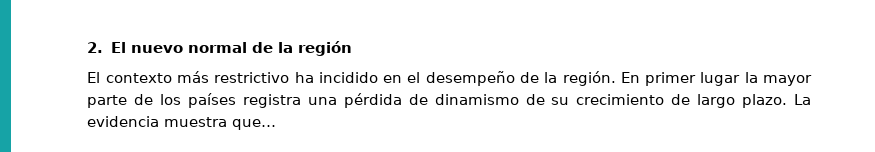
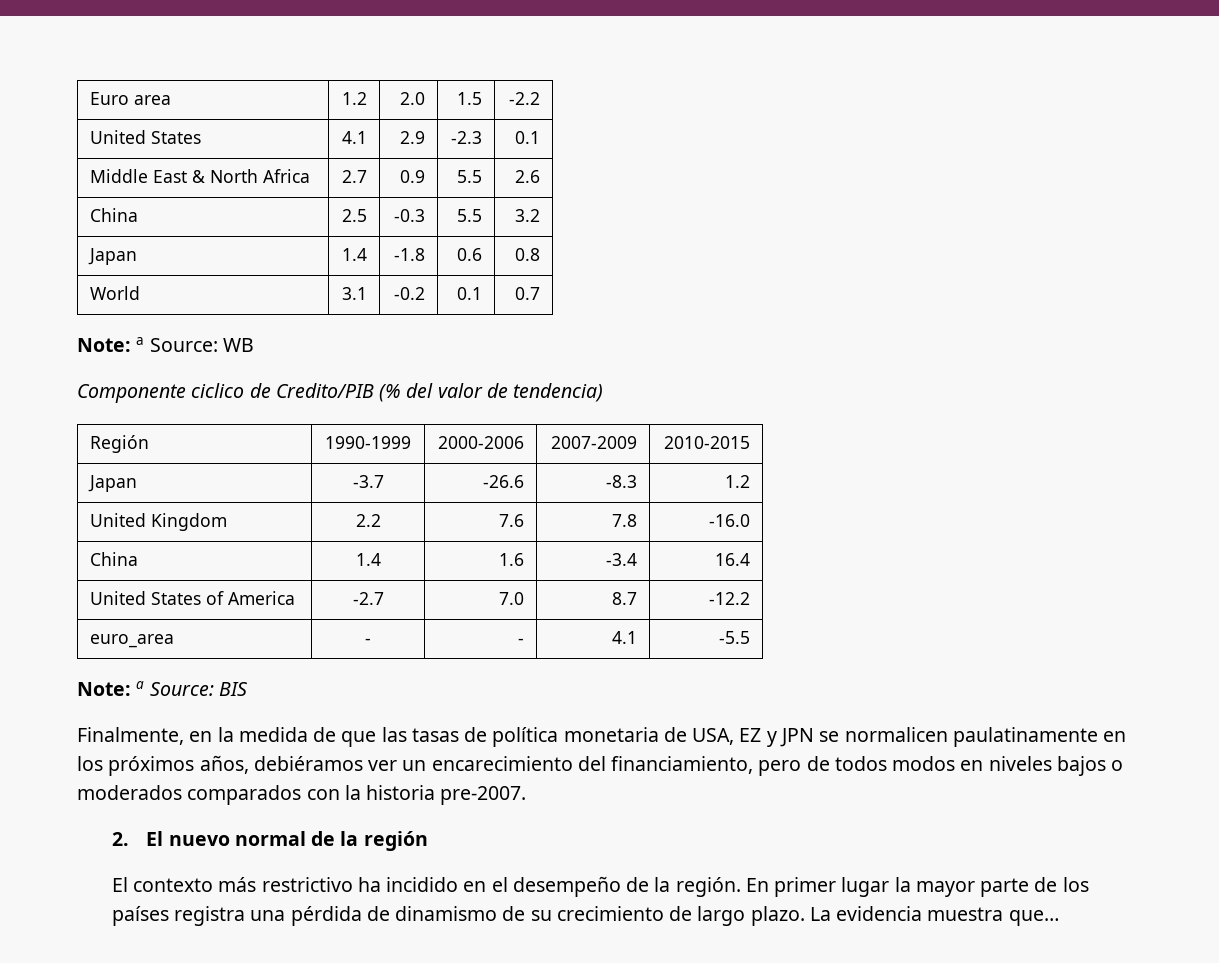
+ Euro area | 1.2 | 2.0 | 1.5 | -2.2
+ United States | 4.1 | 2.9 | -2.3 | 0.1
+ Middle East & North Africa | 2.7 | 0.9 | 5.5 | 2.6
+ China | 2.5 | -0.3 | 5.5 | 3.2
+ Japan | 1.4 | -1.8 | 0.6 | 0.8
+ World | 3.1 | -0.2 | 0.1 | 0.7
+ Note: a Source: WB
+ Componente ciclico de Credito/PIB (% del valor de tendencia)
+ Región | 1990-1999 | 2000-2006 | 2007-2009 | 2010-2015
+ Japan | -3.7 | -26.6 | -8.3 | 1.2
+ United Kingdom | 2.2 | 7.6 | 7.8 | -16.0
+ China | 1.4 | 1.6 | -3.4 | 16.4
+ United States of America | -2.7 | 7.0 | 8.7 | -12.2
+ euro_area | - | - | 4.1 | -5.5
+ Note: a Source: BIS
+ Finalmente, en la medida de que las tasas de política monetaria de USA, EZ y JPN se normalicen paulatinamente en los próximos años, debiéramos ver un encarecimiento del financiamiento, pero de todos modos en niveles bajos o moderados comparados con la historia pre-2007.

